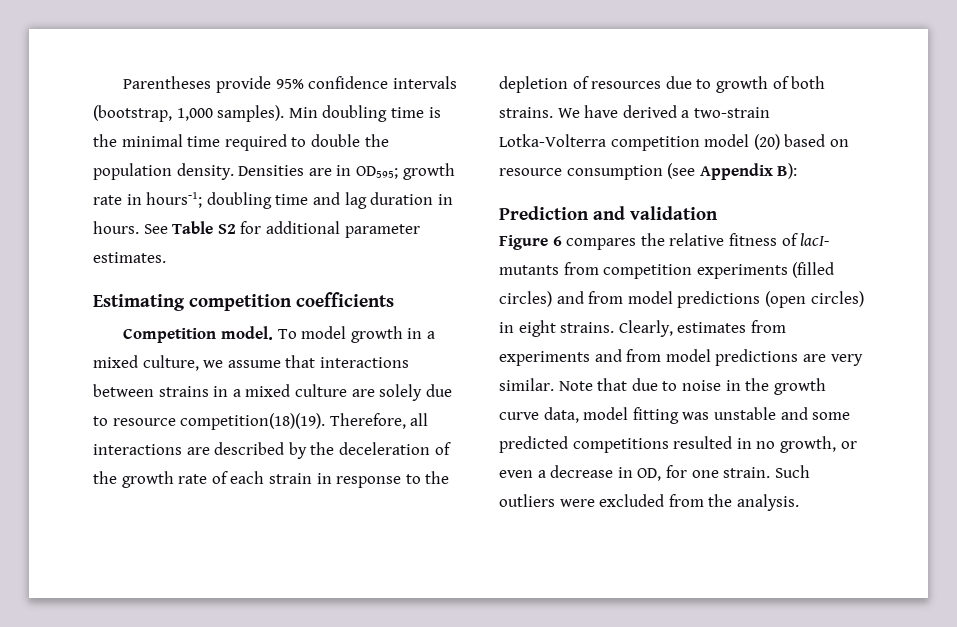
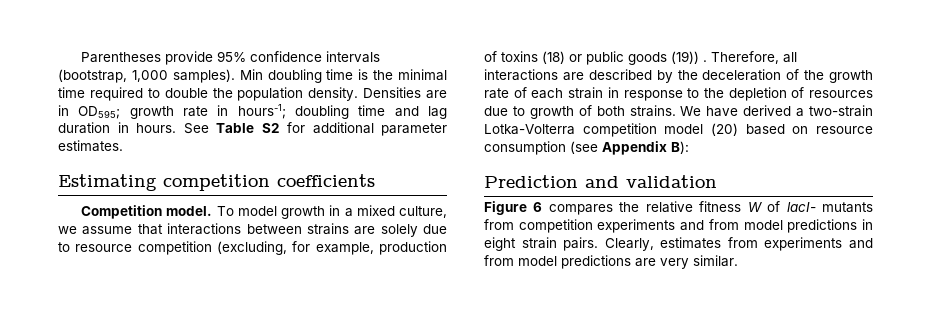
- To model growth in a mixed culture, we assume that interactions between strains in a mixed culture are solely due to resource competition(18)(19).
+ To model growth in a mixed culture, we assume that interactions between strains are solely due to resource competition (excluding, for example, production of toxins (18) or public goods (19)) .
- Figure 6 compares the relative fitness of lacI- mutants from competition experiments (filled circles) and from model predictions (open circles) in eight strains.
+ Figure 6 compares the relative fitness W of lacI- mutants from competition experiments and from model predictions in eight strain pairs.
- Note that due to noise in the growth curve data, model fitting was unstable and some predicted competitions resulted in no growth, or even a decrease in OD, for one strain. Such outliers were excluded from the analysis.

